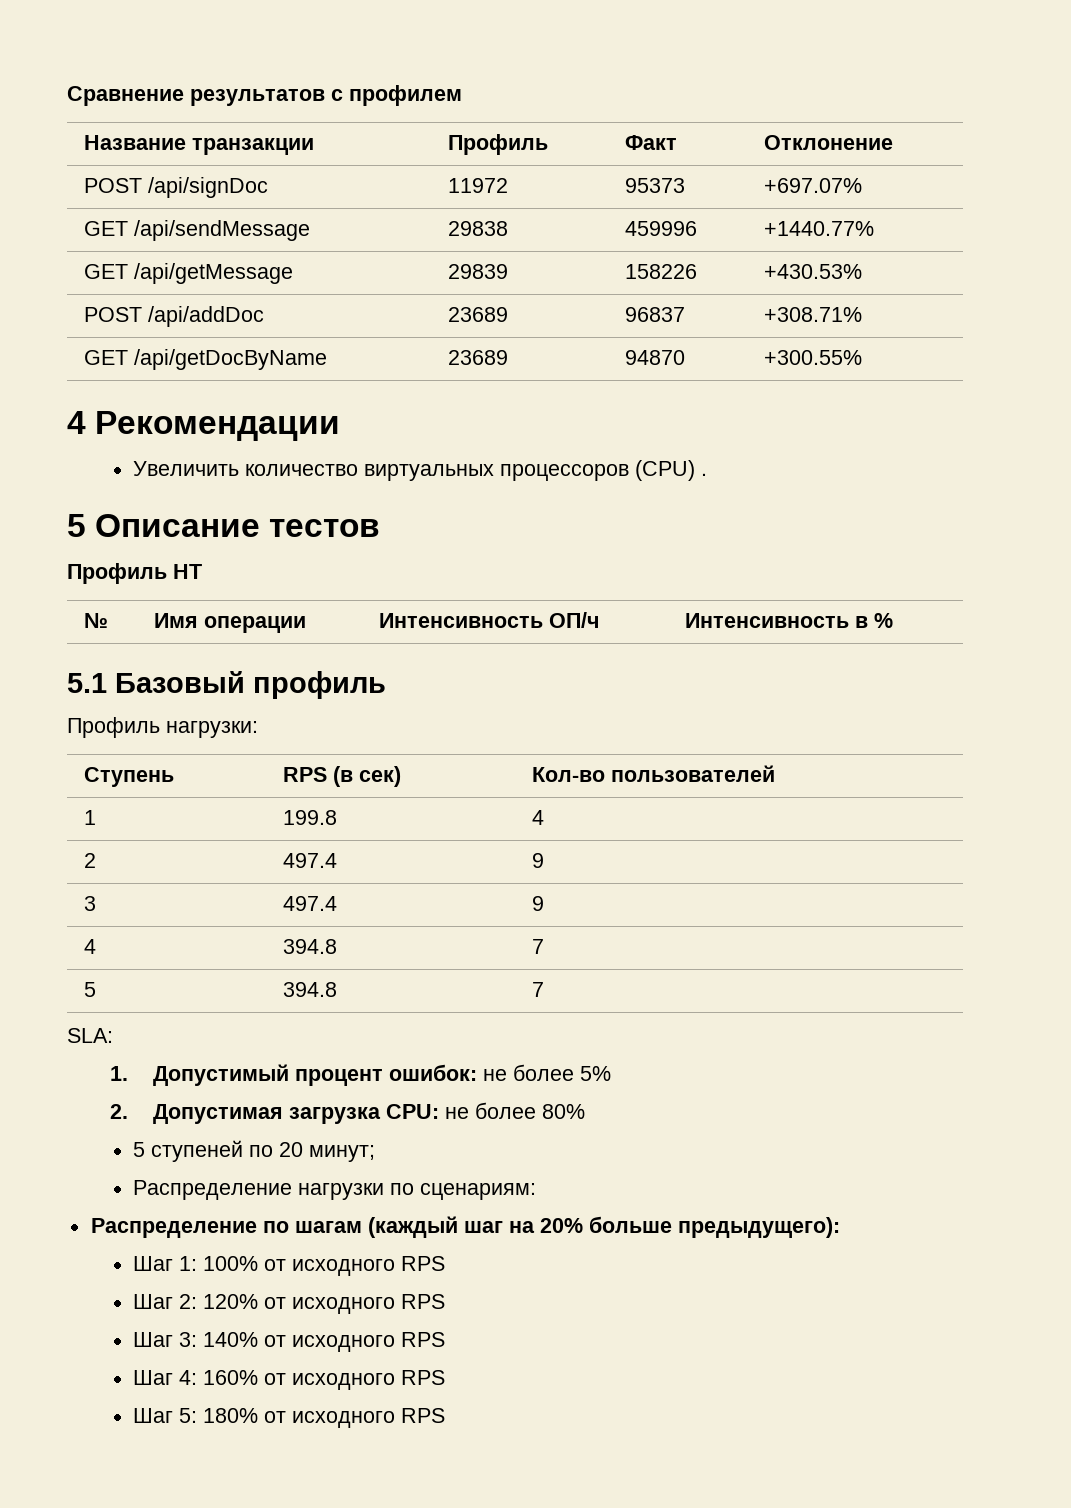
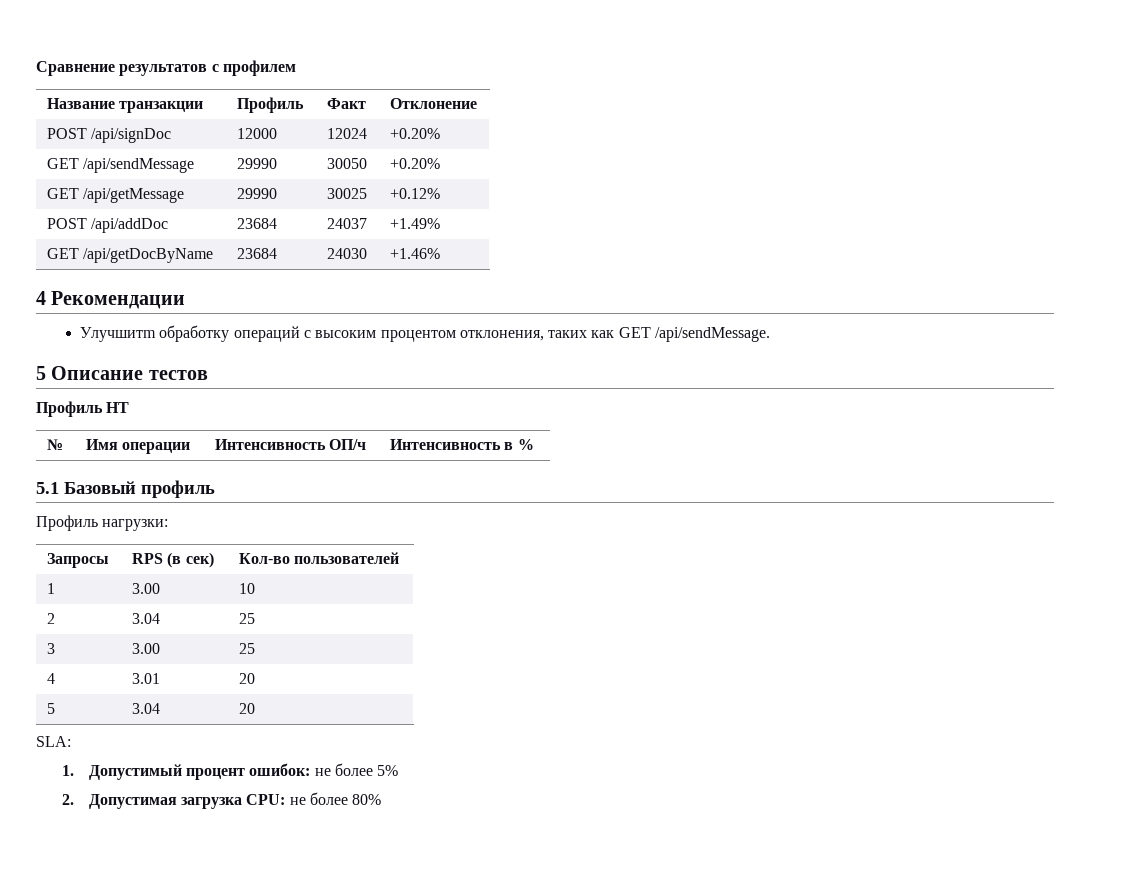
- POST /api/signDoc | 11972 | 95373 | +697.07%
+ POST /api/signDoc | 12000 | 12024 | +0.20%
- GET /api/sendMessage | 29838 | 459996 | +1440.77%
+ GET /api/sendMessage | 29990 | 30050 | +0.20%
- GET /api/getMessage | 29839 | 158226 | +430.53%
+ GET /api/getMessage | 29990 | 30025 | +0.12%
- POST /api/addDoc | 23689 | 96837 | +308.71%
+ POST /api/addDoc | 23684 | 24037 | +1.49%
- GET /api/getDocByName | 23689 | 94870 | +300.55%
+ GET /api/getDocByName | 23684 | 24030 | +1.46%
- Увеличить количество виртуальных процессоров (CPU) .
+ Улучшитm обработку операций с высоким процентом отклонения, таких как GET /api/sendMessage.
- Ступень | RPS (в сек) | Кол-во пользователей
+ Запросы | RPS (в сек) | Кол-во пользователей
- 1 | 199.8 | 4
+ 1 | 3.00 | 10
- 2 | 497.4 | 9
+ 2 | 3.04 | 25
- 3 | 497.4 | 9
+ 3 | 3.00 | 25
- 4 | 394.8 | 7
+ 4 | 3.01 | 20
- 5 | 394.8 | 7
+ 5 | 3.04 | 20
- 5 ступеней по 20 минут;
- Распределение нагрузки по сценариям:
- Распределение по шагам (каждый шаг на 20% больше предыдущего):
- Шаг 1: 100% от исходного RPS
- Шаг 2: 120% от исходного RPS
- Шаг 3: 140% от исходного RPS
- Шаг 4: 160% от исходного RPS
- Шаг 5: 180% от исходного RPS

